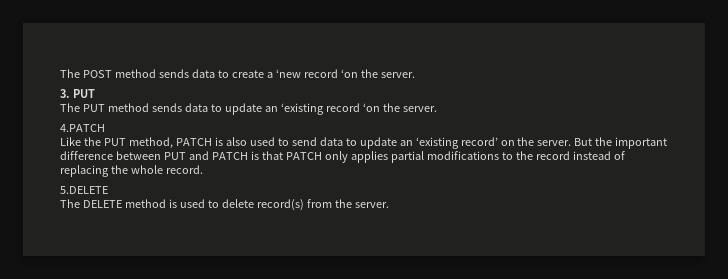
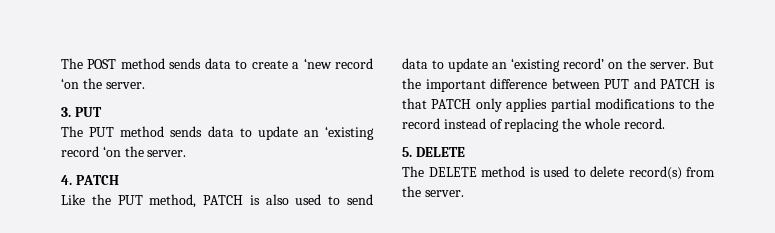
- 4.PATCH
+ 4. PATCH
- 5.DELETE
+ 5. DELETE

